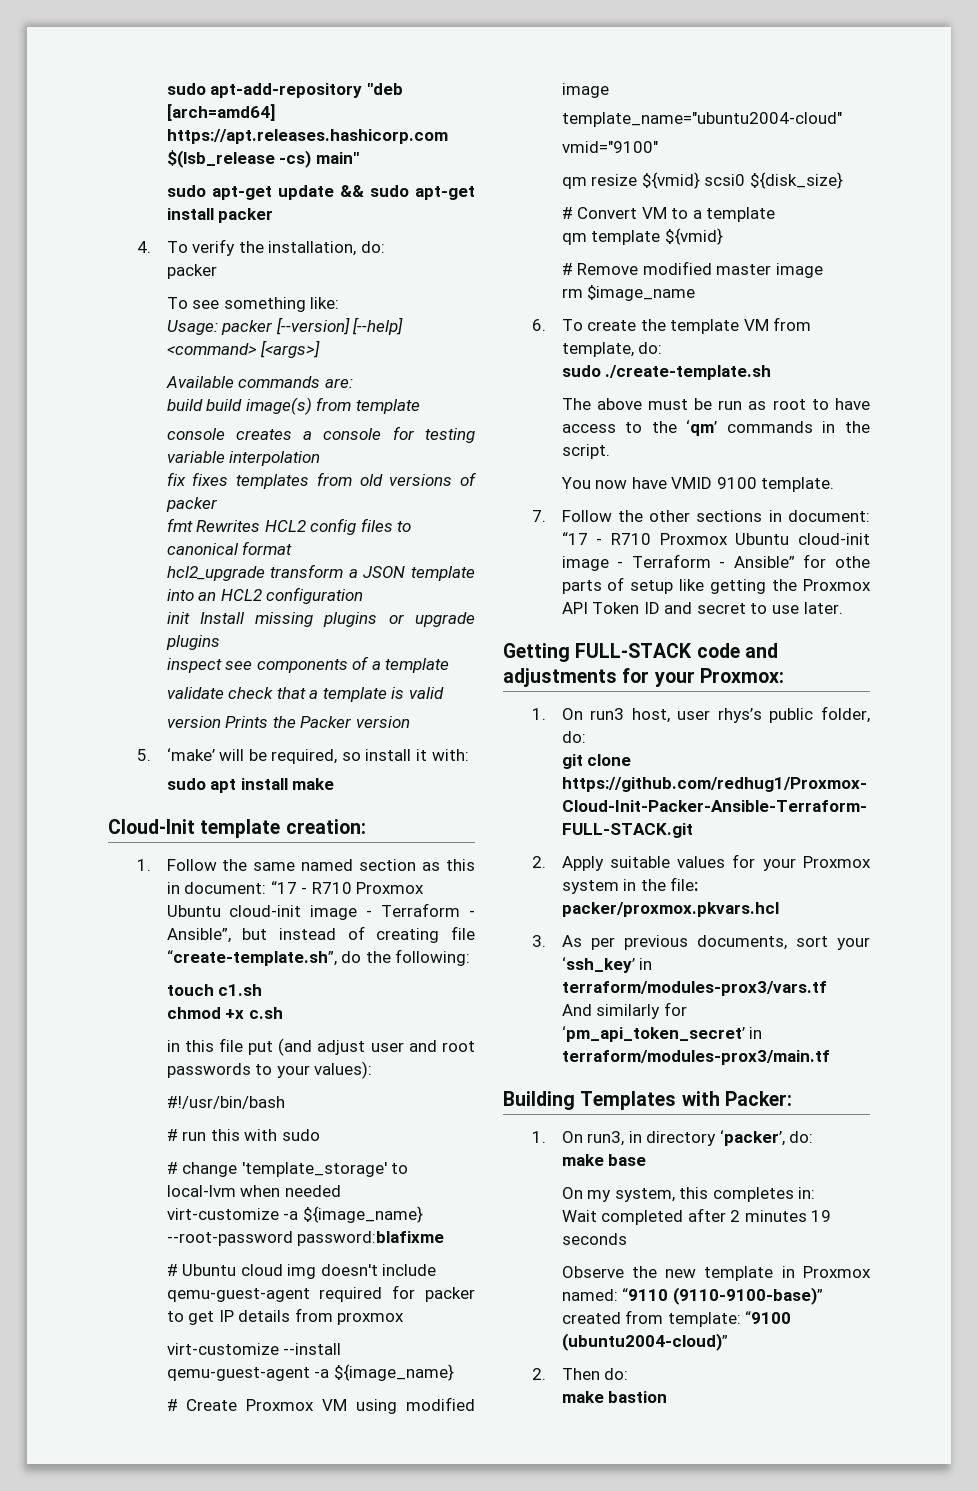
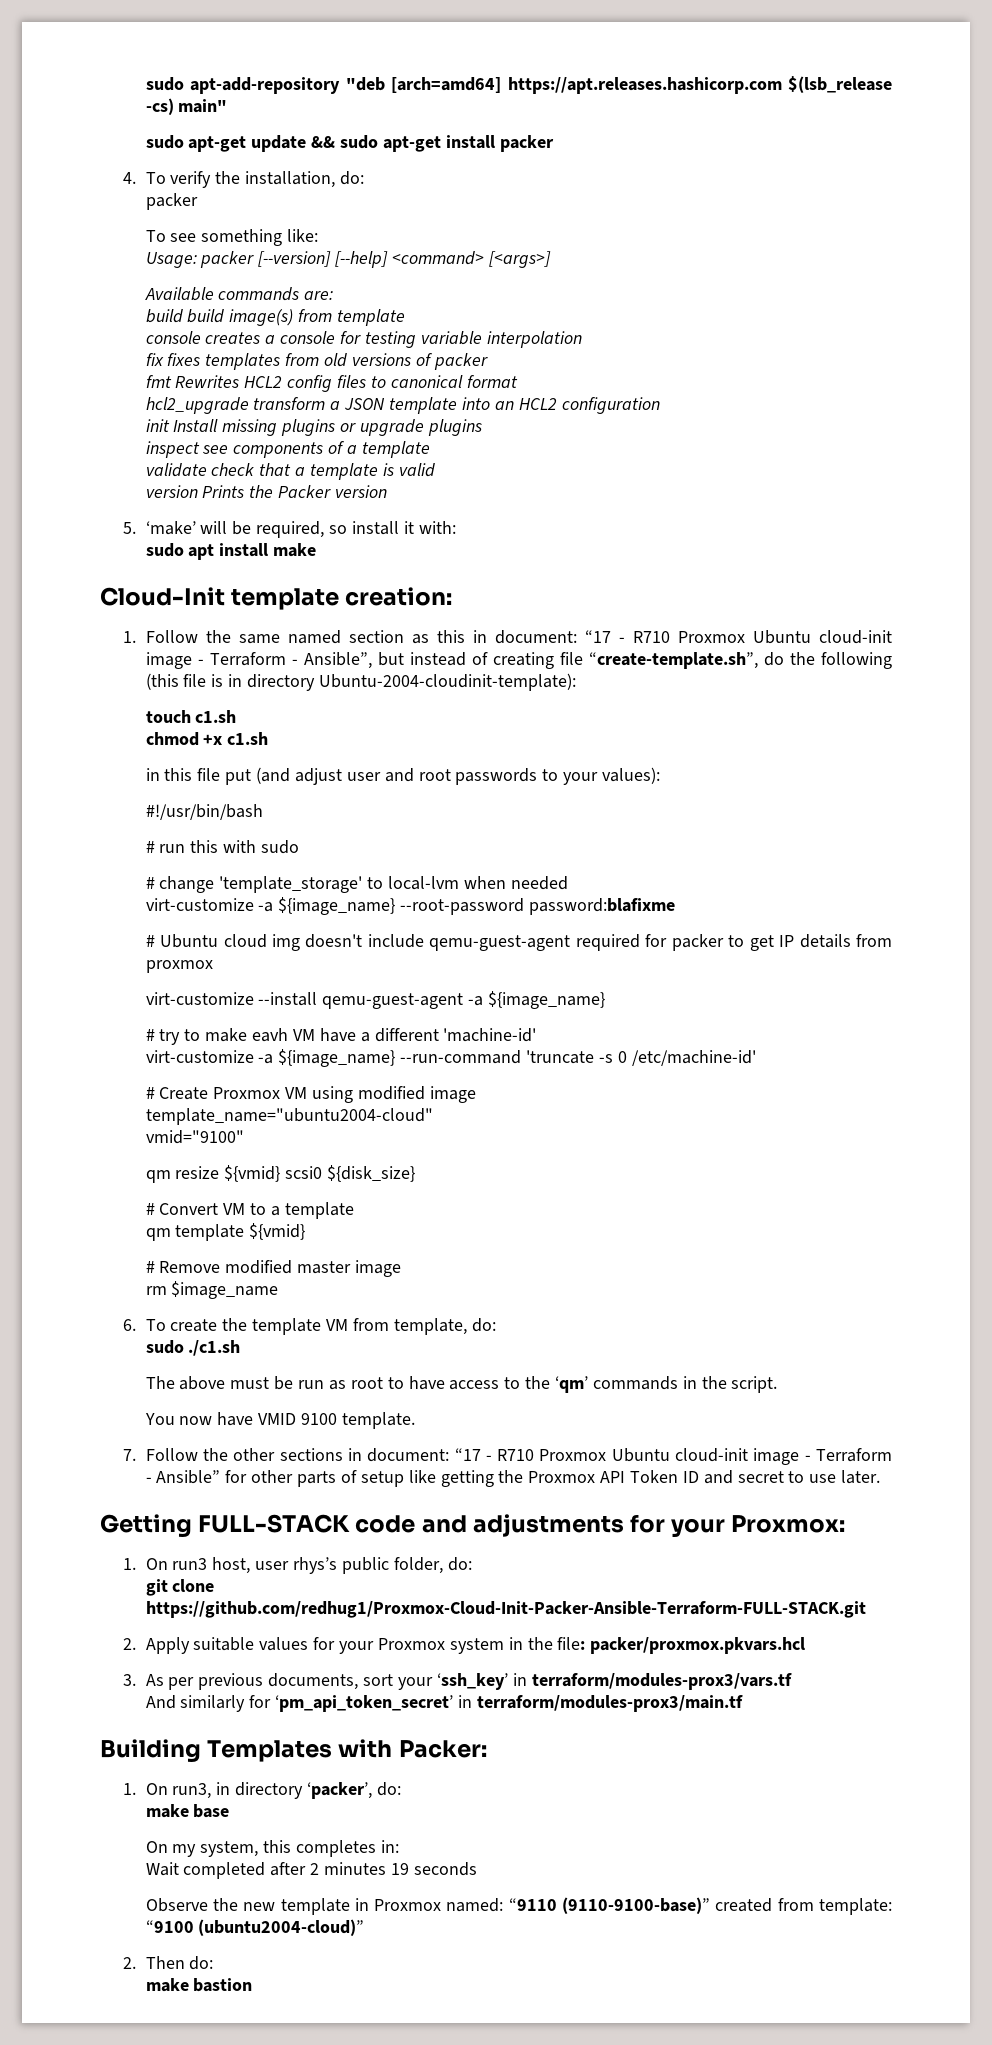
- 1. Follow the same named section as this in document: “17 - R710 Proxmox Ubuntu cloud-init image - Terraform - Ansible”, but instead of creating file “create-template.sh”, do the following:
+ 1. Follow the same named section as this in document: “17 - R710 Proxmox Ubuntu cloud-init image - Terraform - Ansible”, but instead of creating file “create-template.sh”, do the following (this file is in directory Ubuntu-2004-cloudinit-template):
- chmod +x c.sh
+ chmod +x c1.sh
+ # try to make eavh VM have a different 'machine-id'
+ virt-customize -a ${image_name} --run-command 'truncate -s 0 /etc/machine-id'
- sudo ./create-template.sh
+ sudo ./c1.sh
- 7. Follow the other sections in document: “17 - R710 Proxmox Ubuntu cloud-init image - Terraform - Ansible” for othe parts of setup like getting the Proxmox API Token ID and secret to use later.
+ 7. Follow the other sections in document: “17 - R710 Proxmox Ubuntu cloud-init image - Terraform - Ansible” for other parts of setup like getting the Proxmox API Token ID and secret to use later.

